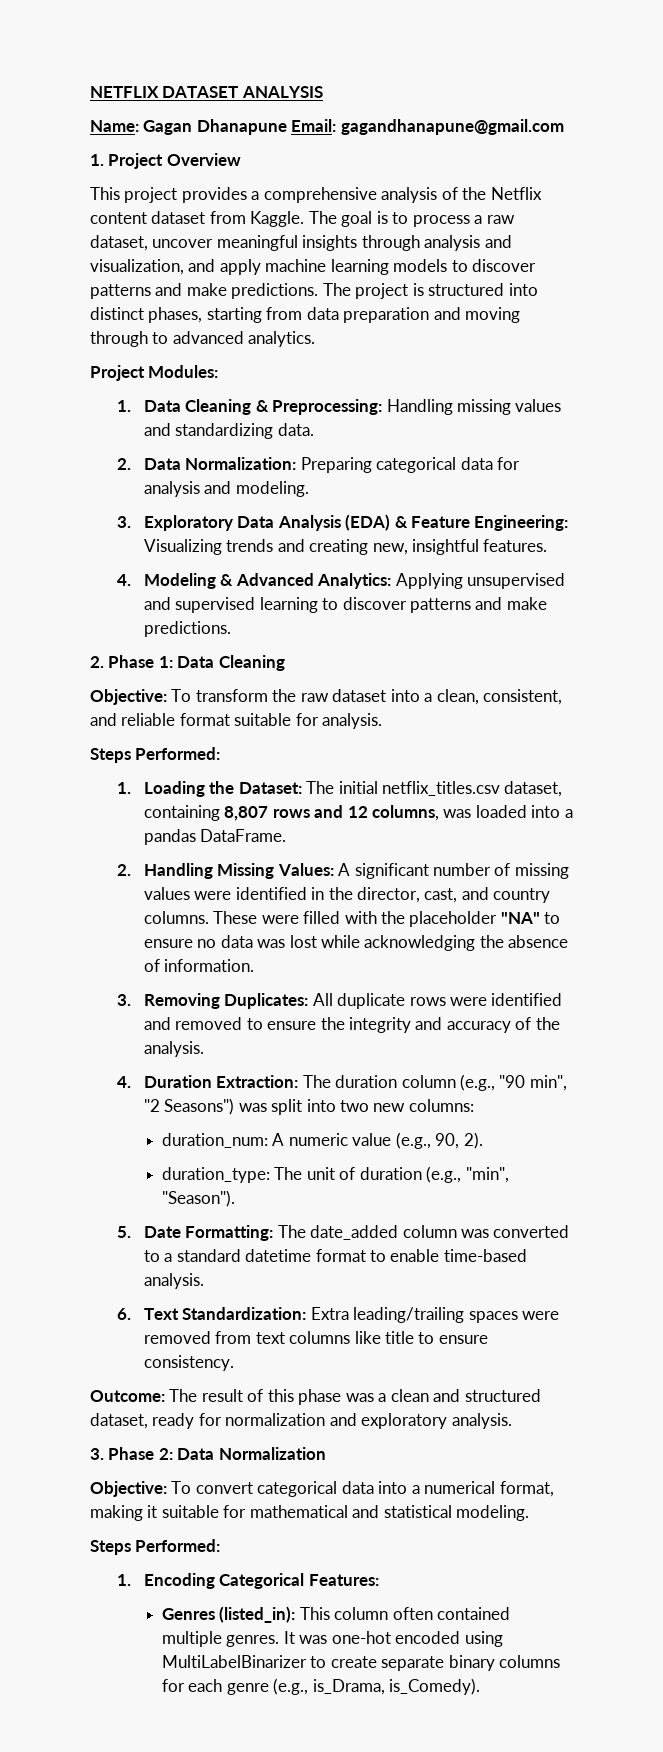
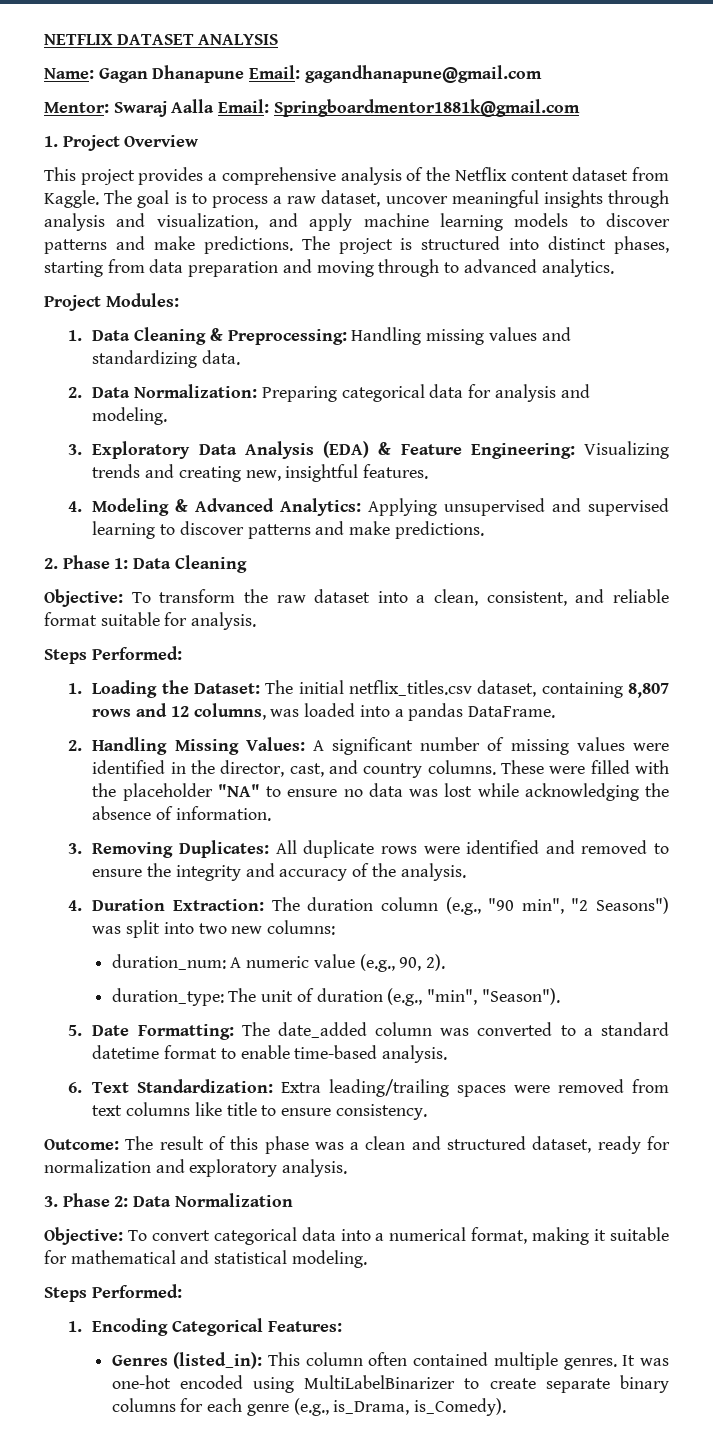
+ Mentor: Swaraj Aalla Email: Springboardmentor1881k@gmail.com

